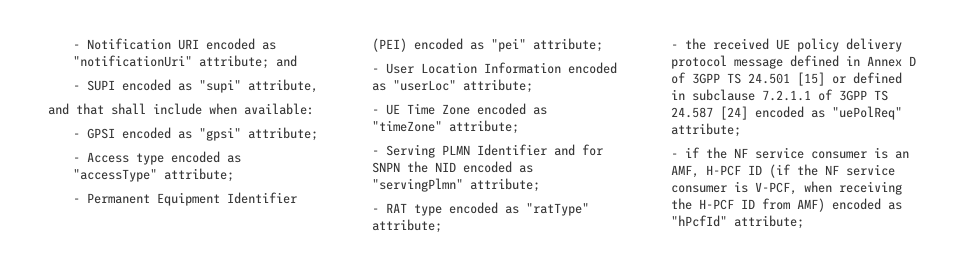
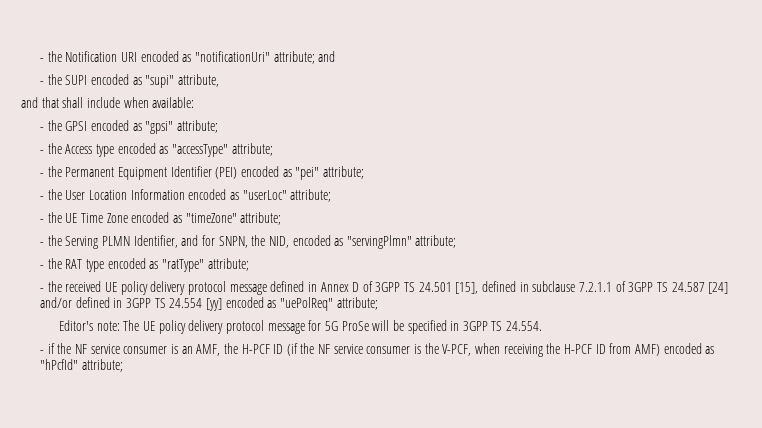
- - Notification URI encoded as "notificationUri" attribute; and
+ - the Notification URI encoded as "notificationUri" attribute; and
- - SUPI encoded as "supi" attribute,
+ - the SUPI encoded as "supi" attribute,
- - GPSI encoded as "gpsi" attribute;
+ - the GPSI encoded as "gpsi" attribute;
- - Access type encoded as "accessType" attribute;
+ - the Access type encoded as "accessType" attribute;
- - Permanent Equipment Identifier (PEI) encoded as "pei" attribute;
+ - the Permanent Equipment Identifier (PEI) encoded as "pei" attribute;
- - User Location Information encoded as "userLoc" attribute;
+ - the User Location Information encoded as "userLoc" attribute;
- - UE Time Zone encoded as "timeZone" attribute;
+ - the UE Time Zone encoded as "timeZone" attribute;
- - Serving PLMN Identifier and for SNPN the NID encoded as "servingPlmn" attribute;
+ - the Serving PLMN Identifier, and for SNPN, the NID, encoded as "servingPlmn" attribute;
- - RAT type encoded as "ratType" attribute;
+ - the RAT type encoded as "ratType" attribute;
- - the received UE policy delivery protocol message defined in Annex D of 3GPP TS 24.501 [15] or defined in subclause 7.2.1.1 of 3GPP TS 24.587 [24] encoded as "uePolReq" attribute;
+ - the received UE policy delivery protocol message defined in Annex D of 3GPP TS 24.501 [15], defined in subclause 7.2.1.1 of 3GPP TS 24.587 [24] and/or defined in 3GPP TS 24.554 [yy] encoded as "uePolReq" attribute;
+ Editor's note: The UE policy delivery protocol message for 5G ProSe will be specified in 3GPP TS 24.554.
- - if the NF service consumer is an AMF, H-PCF ID (if the NF service consumer is V-PCF, when receiving the H-PCF ID from AMF) encoded as "hPcfId" attribute;
+ - if the NF service consumer is an AMF, the H-PCF ID (if the NF service consumer is the V-PCF, when receiving the H-PCF ID from AMF) encoded as "hPcfId" attribute;

